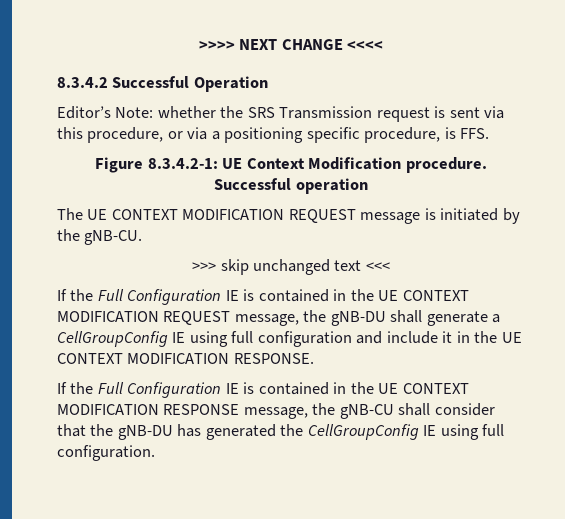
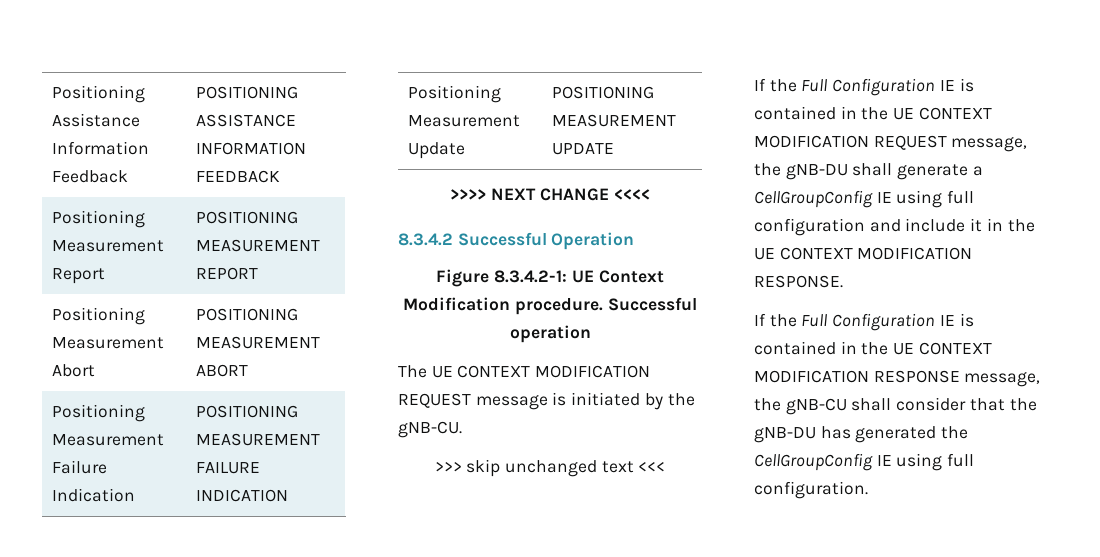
+ Positioning Assistance Information Feedback | POSITIONING ASSISTANCE INFORMATION FEEDBACK
+ Positioning Measurement Report | POSITIONING MEASUREMENT REPORT
+ Positioning Measurement Abort | POSITIONING MEASUREMENT ABORT
+ Positioning Measurement Failure Indication | POSITIONING MEASUREMENT FAILURE INDICATION
+ Positioning Measurement Update | POSITIONING MEASUREMENT UPDATE
- Editor’s Note: whether the SRS Transmission request is sent via this procedure, or via a positioning specific procedure, is FFS.

